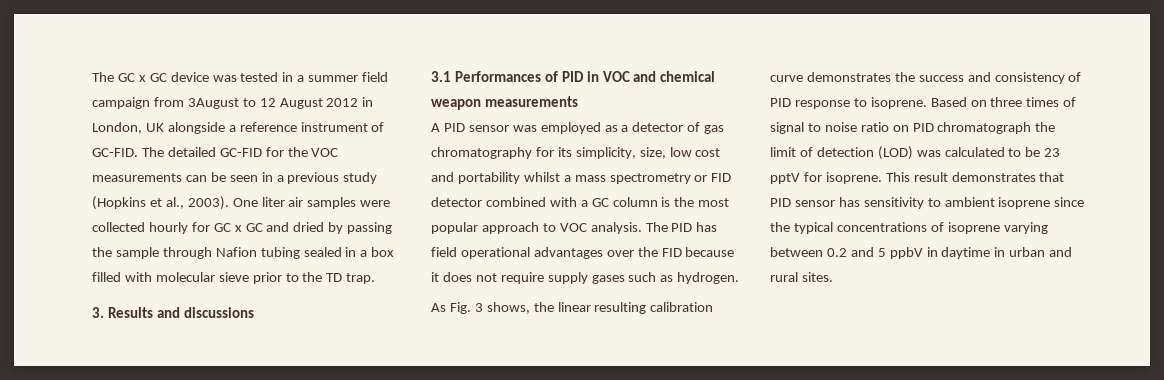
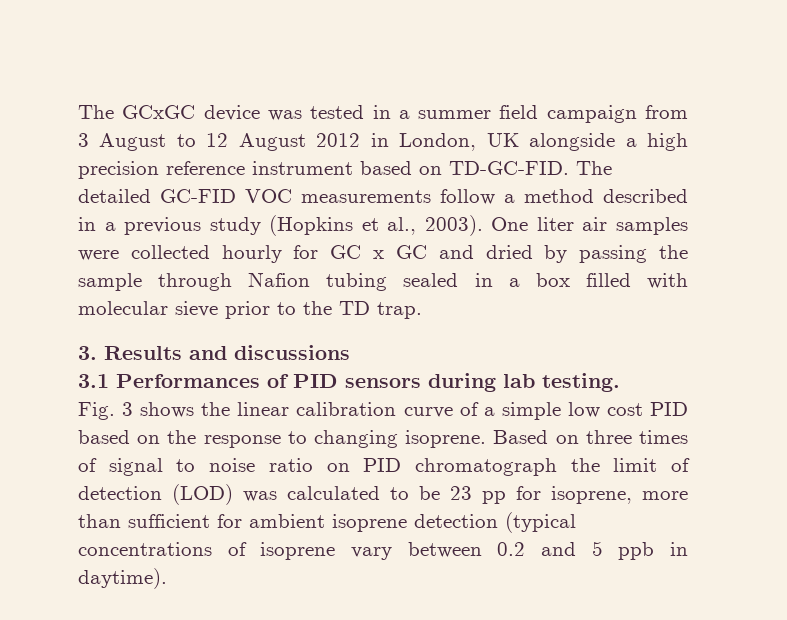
- The GC x GC device was tested in a summer field campaign from 3August to 12 August 2012 in London, UK alongside a reference instrument of GC-FID. The detailed GC-FID for the VOC measurements can be seen in a previous study (Hopkins et al., 2003).
+ The GCxGC device was tested in a summer field campaign from 3 August to 12 August 2012 in London, UK alongside a high precision reference instrument based on TD-GC-FID. The detailed GC-FID VOC measurements follow a method described in a previous study (Hopkins et al., 2003).
- 3.1 Performances of PID in VOC and chemical weapon measurements
- A PID sensor was employed as a detector of gas chromatography for its simplicity, size, low cost and portability whilst a mass spectrometry or FID detector combined with a GC column is the most popular approach to VOC analysis. The PID has field operational advantages over the FID because it does not require supply gases such as hydrogen.
- As Fig. 3 shows, the linear resulting calibration curve demonstrates the success and consistency of PID response to isoprene.
+ 3.1 Performances of PID sensors during lab testing.
+ Fig. 3 shows the linear calibration curve of a simple low cost PID based on the response to changing isoprene.
- Based on three times of signal to noise ratio on PID chromatograph the limit of detection (LOD) was calculated to be 23 pptV for isoprene. This result demonstrates that PID sensor has sensitivity to ambient isoprene since the typical concentrations of isoprene varying between 0.2 and 5 ppbV in daytime in urban and rural sites.
+ Based on three times of signal to noise ratio on PID chromatograph the limit of detection (LOD) was calculated to be 23 pp for isoprene, more than sufficient for ambient isoprene detection (typical concentrations of isoprene vary between 0.2 and 5 ppb in daytime).

